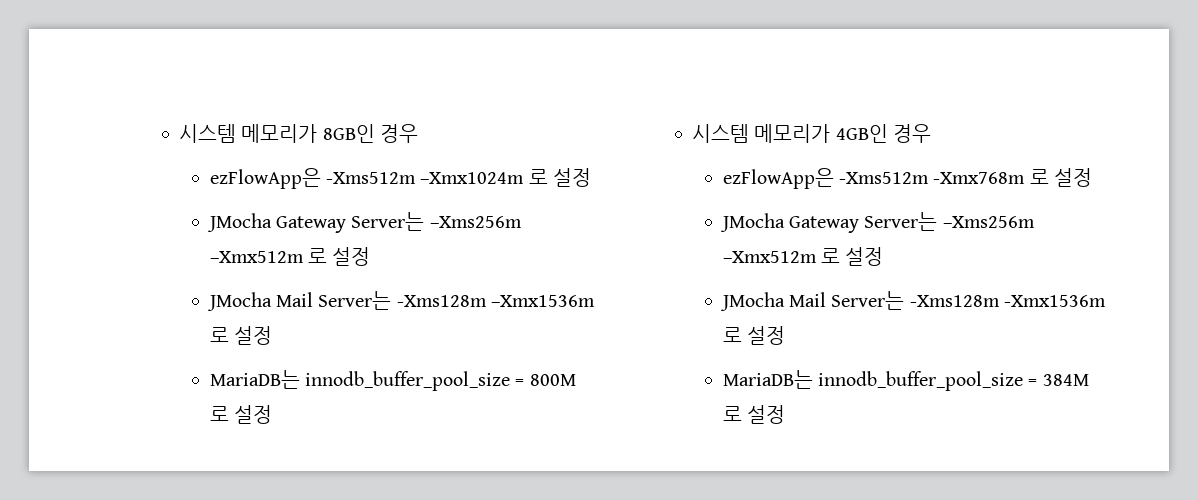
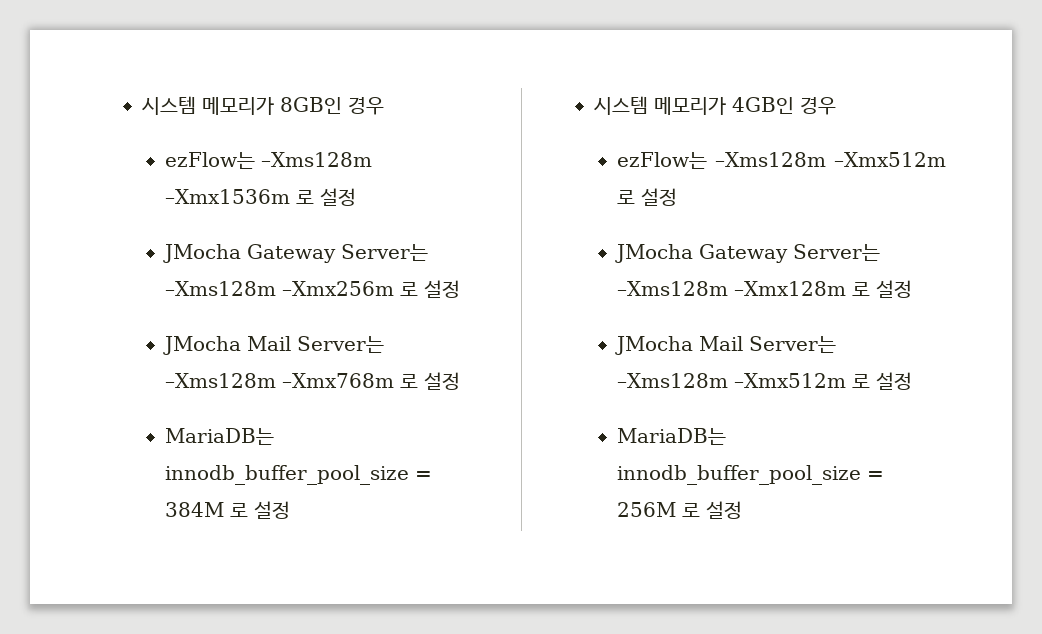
- ezFlowApp은 -Xms512m –Xmx1024m 로 설정
- JMocha Gateway Server는 –Xms256m –Xmx512m 로 설정
- JMocha Mail Server는 -Xms128m –Xmx1536m 로 설정
- MariaDB는 innodb_buffer_pool_size = 800M 로 설정
- 시스템 메모리가 4GB인 경우
- ezFlowApp은 -Xms512m -Xmx768m 로 설정
- JMocha Gateway Server는 –Xms256m –Xmx512m 로 설정
- JMocha Mail Server는 -Xms128m -Xmx1536m 로 설정
+ ezFlow는 –Xms128m –Xmx1536m 로 설정
+ JMocha Gateway Server는 –Xms128m –Xmx256m 로 설정
+ JMocha Mail Server는 –Xms128m –Xmx768m 로 설정
+ 시스템 메모리가 4GB인 경우
+ ezFlow는 –Xms128m –Xmx512m 로 설정
+ JMocha Gateway Server는 –Xms128m –Xmx128m 로 설정
+ JMocha Mail Server는 –Xms128m –Xmx512m 로 설정
+ MariaDB는 innodb_buffer_pool_size = 256M 로 설정

